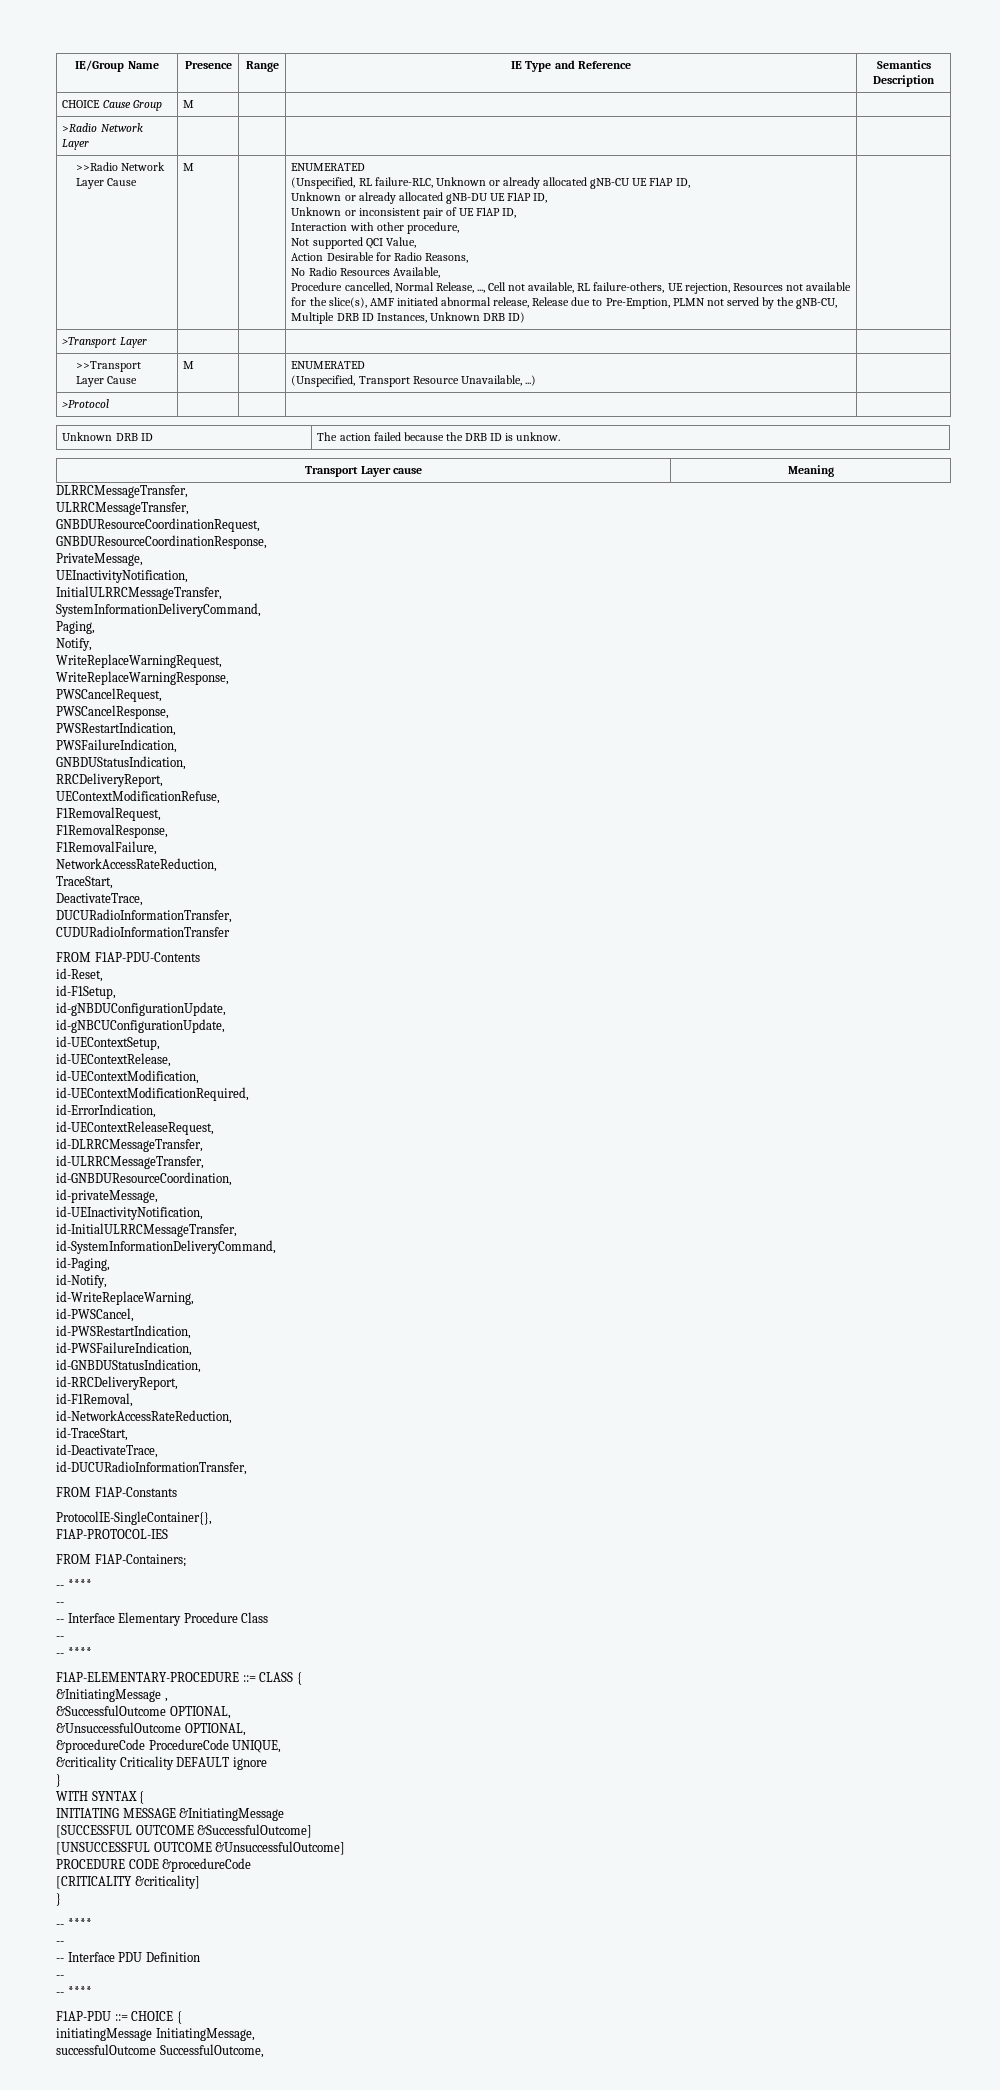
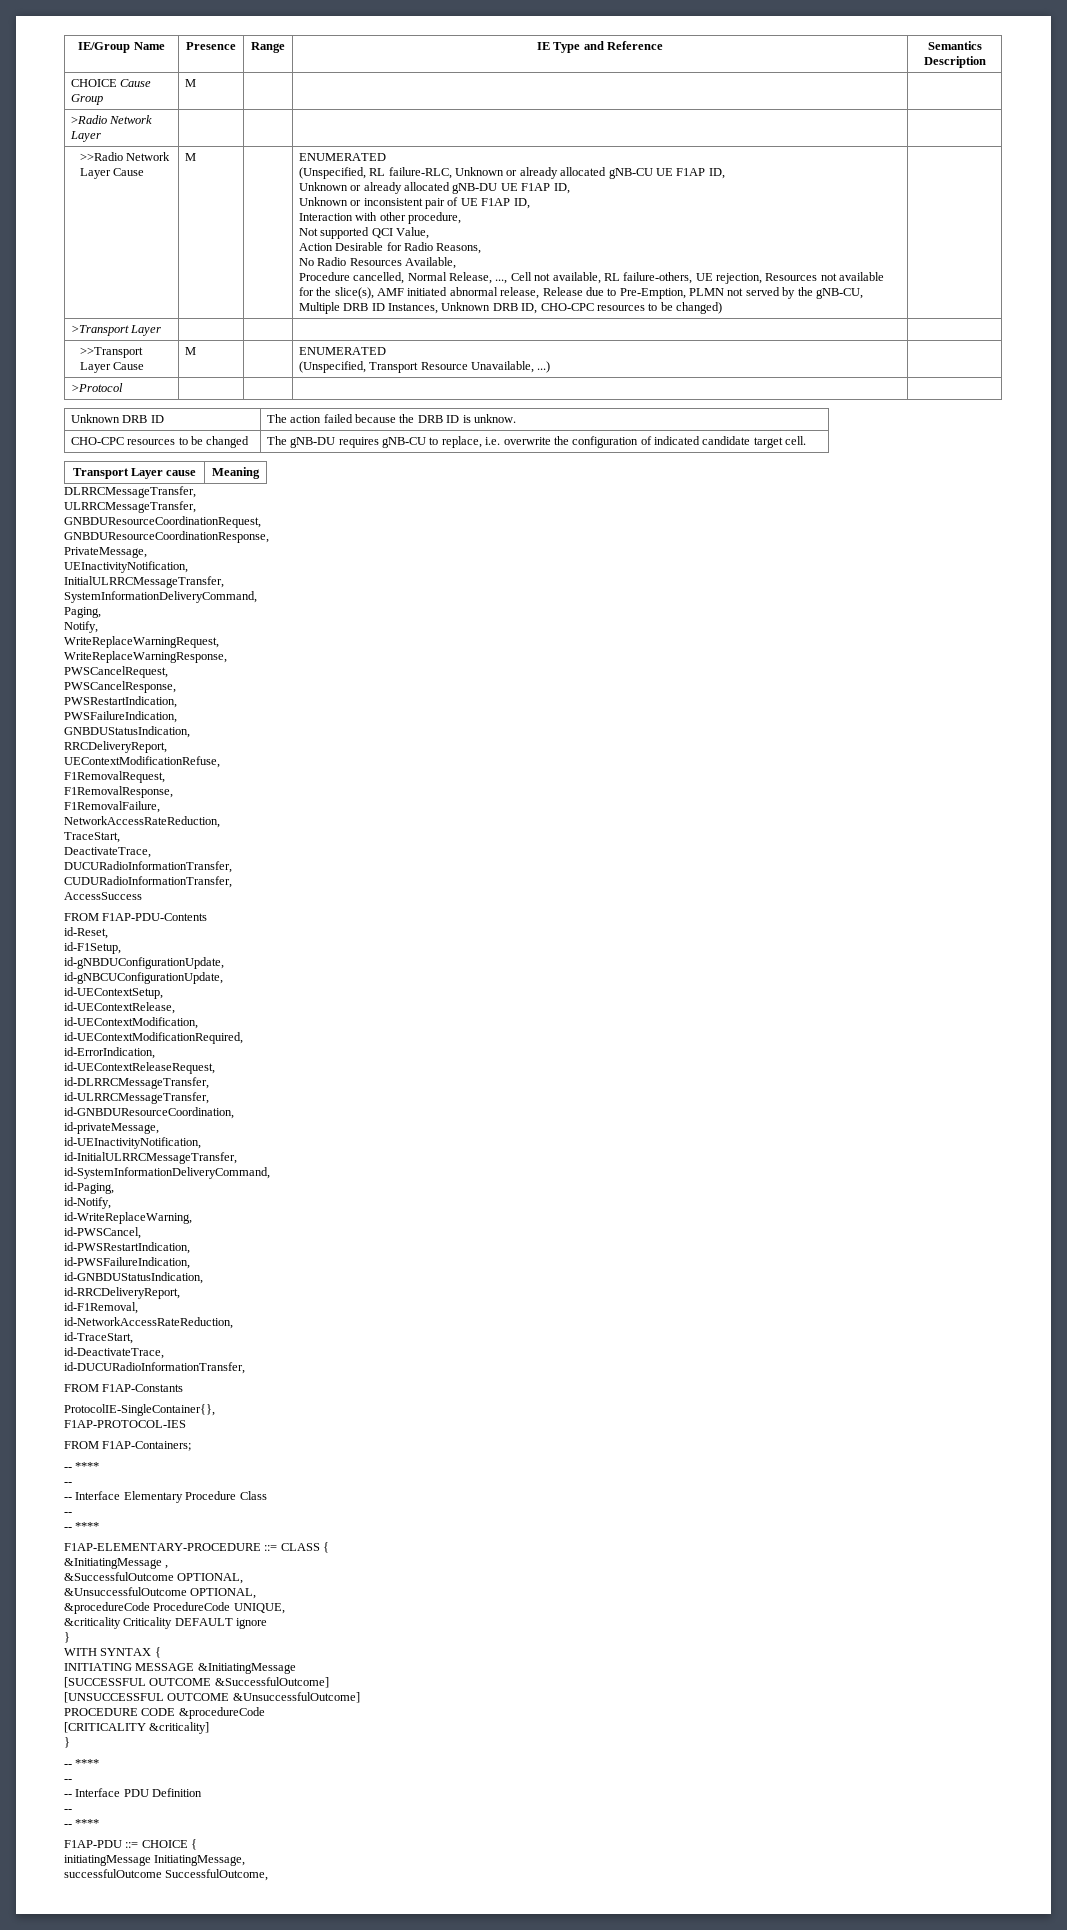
- Procedure cancelled, Normal Release, ..., Cell not available, RL failure-others, UE rejection, Resources not available for the slice(s), AMF initiated abnormal release, Release due to Pre-Emption, PLMN not served by the gNB-CU, Multiple DRB ID Instances, Unknown DRB ID)
+ Procedure cancelled, Normal Release, ..., Cell not available, RL failure-others, UE rejection, Resources not available for the slice(s), AMF initiated abnormal release, Release due to Pre-Emption, PLMN not served by the gNB-CU, Multiple DRB ID Instances, Unknown DRB ID, CHO-CPC resources to be changed)
+ CHO-CPC resources to be changed | The gNB-DU requires gNB-CU to replace, i.e. overwrite the configuration of indicated candidate target cell.
- CUDURadioInformationTransfer
+ CUDURadioInformationTransfer,
+ AccessSuccess

